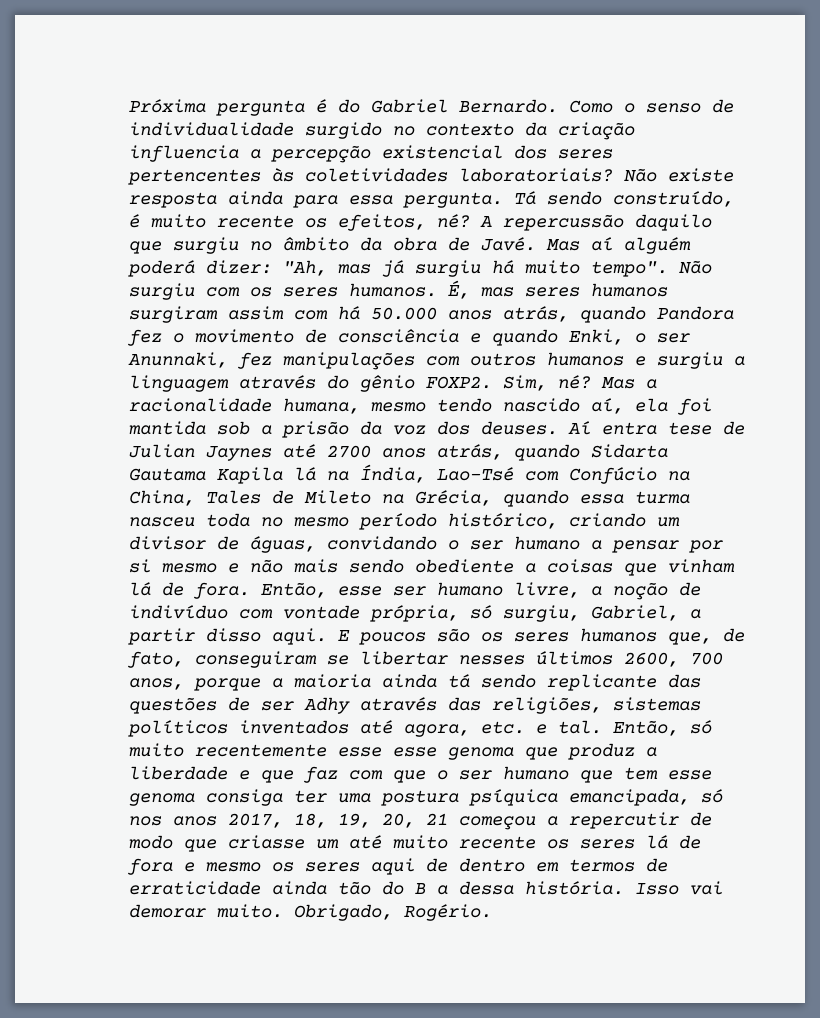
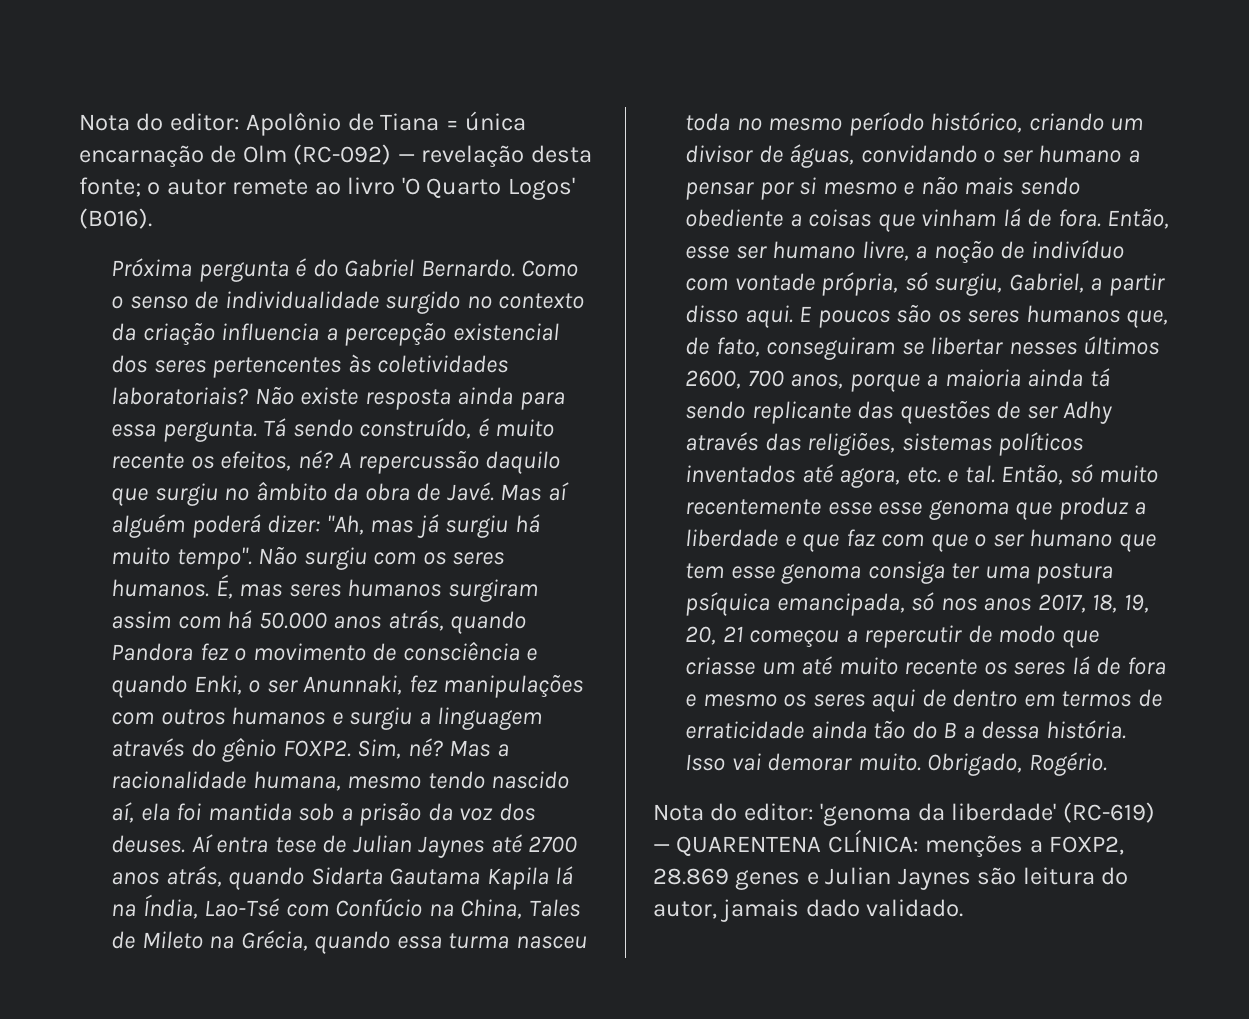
+ Nota do editor: Apolônio de Tiana = única encarnação de Olm (RC-092) — revelação desta fonte; o autor remete ao livro 'O Quarto Logos' (B016).
+ Nota do editor: 'genoma da liberdade' (RC-619) — QUARENTENA CLÍNICA: menções a FOXP2, 28.869 genes e Julian Jaynes são leitura do autor, jamais dado validado.

